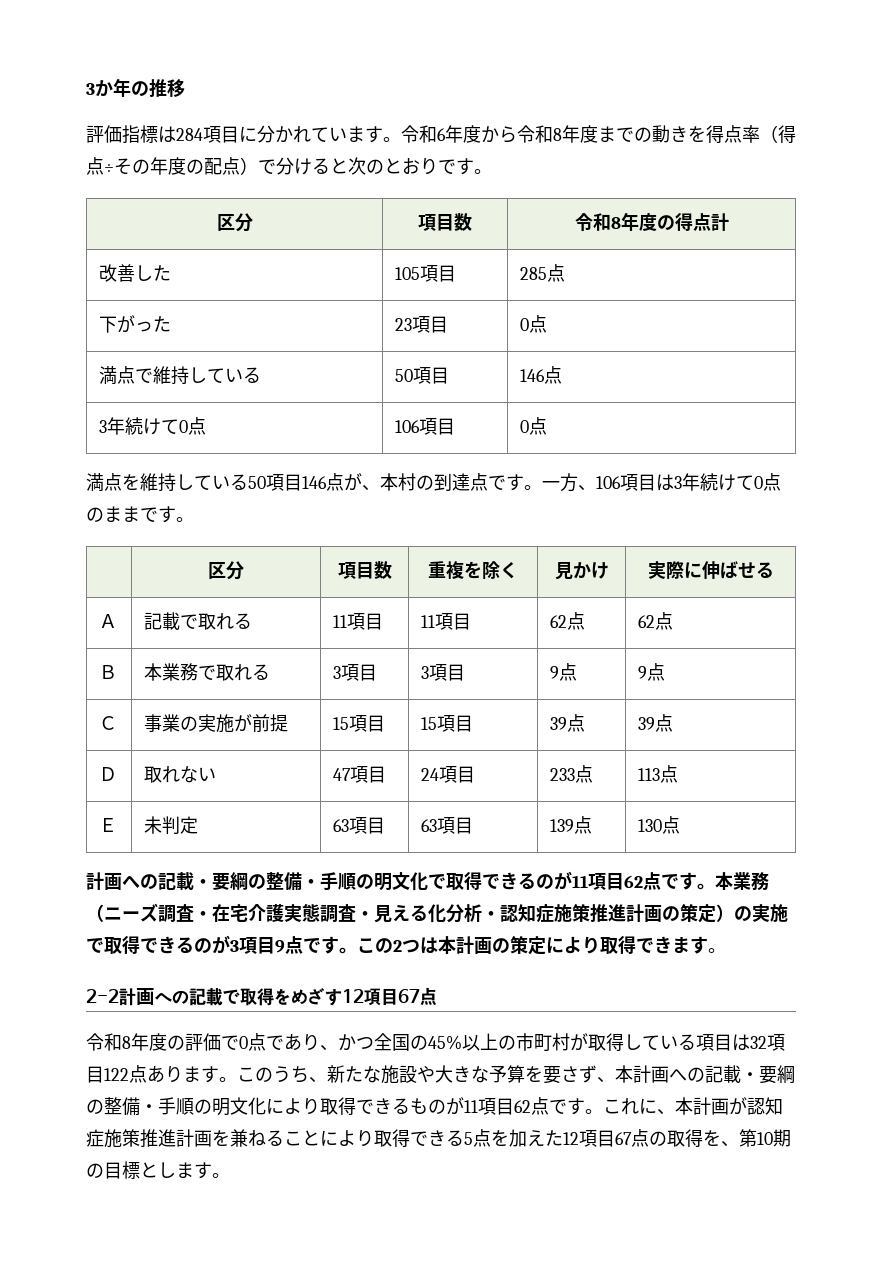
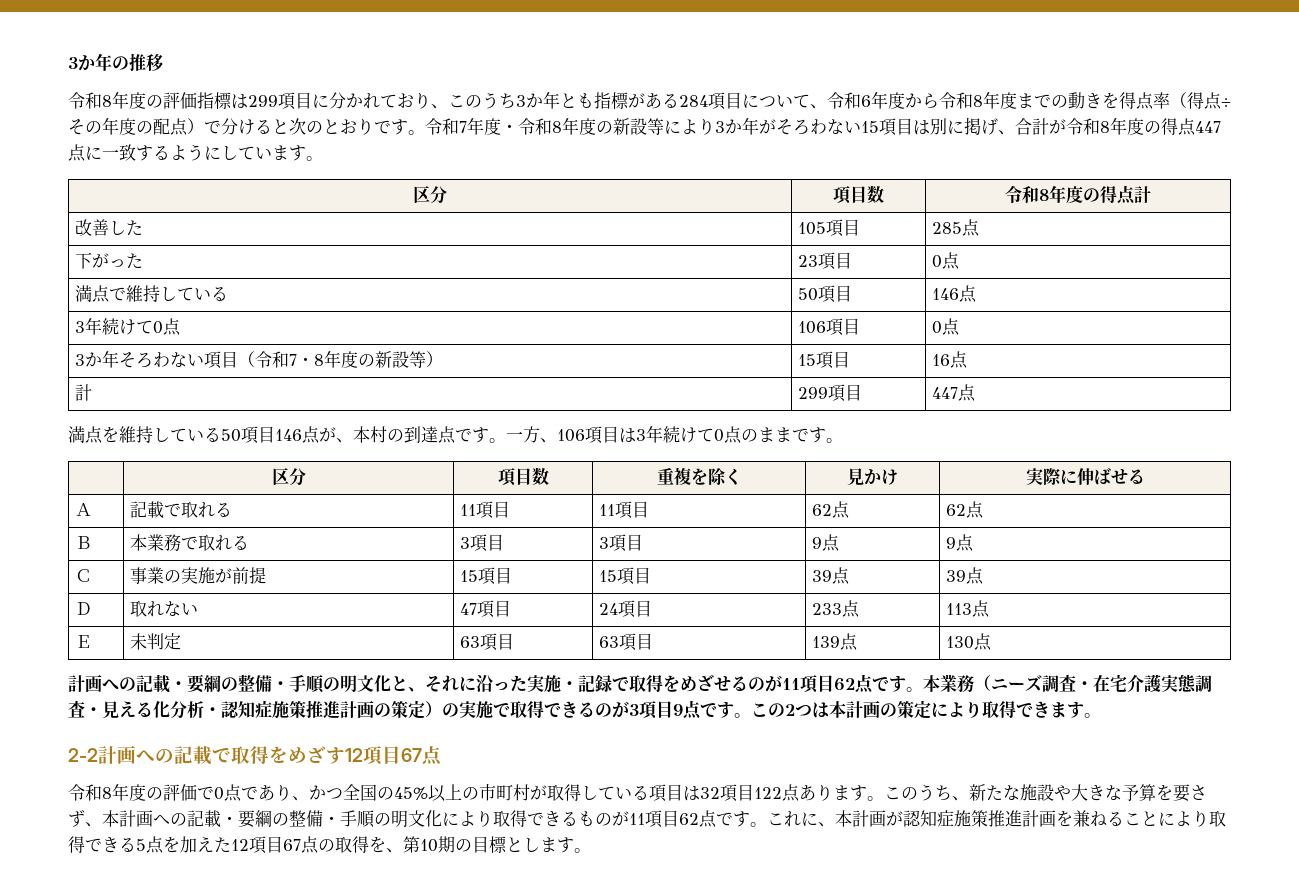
- 評価指標は284項目に分かれています。令和6年度から令和8年度までの動きを得点率（得点÷その年度の配点）で分けると次のとおりです。
+ 令和8年度の評価指標は299項目に分かれており、このうち3か年とも指標がある284項目について、令和6年度から令和8年度までの動きを得点率（得点÷その年度の配点）で分けると次のとおりです。令和7年度・令和8年度の新設等により3か年がそろわない15項目は別に掲げ、合計が令和8年度の得点447点に一致するようにしています。
+ 3か年そろわない項目（令和7・8年度の新設等） | 15項目 | 16点
+ 計 | 299項目 | 447点
- 計画への記載・要綱の整備・手順の明文化で取得できるのが11項目62点です。
+ 計画への記載・要綱の整備・手順の明文化と、それに沿った実施・記録で取得をめざせるのが11項目62点です。

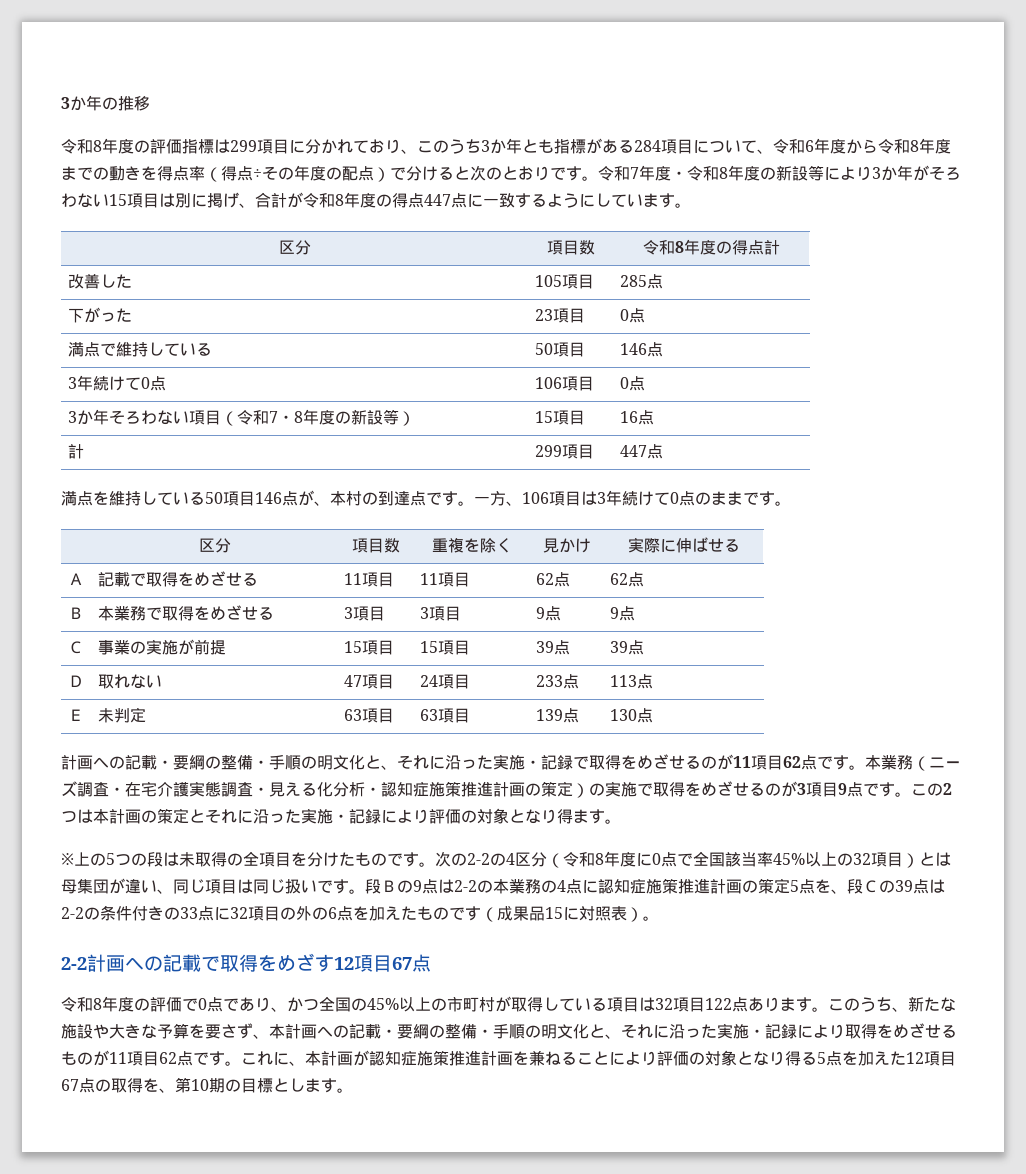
- Ａ | 記載で取れる | 11項目 | 11項目 | 62点 | 62点
+ Ａ | 記載で取得をめざせる | 11項目 | 11項目 | 62点 | 62点
- Ｂ | 本業務で取れる | 3項目 | 3項目 | 9点 | 9点
+ Ｂ | 本業務で取得をめざせる | 3項目 | 3項目 | 9点 | 9点
- 本業務（ニーズ調査・在宅介護実態調査・見える化分析・認知症施策推進計画の策定）の実施で取得できるのが3項目9点です。
+ 本業務（ニーズ調査・在宅介護実態調査・見える化分析・認知症施策推進計画の策定）の実施で取得をめざせるのが3項目9点です。
- この2つは本計画の策定により取得できます。
+ この2つは本計画の策定とそれに沿った実施・記録により評価の対象となり得ます。
+ ※上の5つの段は未取得の全項目を分けたものです。次の2-2の4区分（令和8年度に0点で全国該当率45%以上の32項目）とは母集団が違い、同じ項目は同じ扱いです。段Ｂの9点は2-2の本業務の4点に認知症施策推進計画の策定5点を、段Ｃの39点は2-2の条件付きの33点に32項目の外の6点を加えたものです（成果品15に対照表）。
- このうち、新たな施設や大きな予算を要さず、本計画への記載・要綱の整備・手順の明文化により取得できるものが11項目62点です。
+ このうち、新たな施設や大きな予算を要さず、本計画への記載・要綱の整備・手順の明文化と、それに沿った実施・記録により取得をめざせるものが11項目62点です。
- これに、本計画が認知症施策推進計画を兼ねることにより取得できる5点を加えた12項目67点の取得を、第10期の目標とします。
+ これに、本計画が認知症施策推進計画を兼ねることにより評価の対象となり得る5点を加えた12項目67点の取得を、第10期の目標とします。

